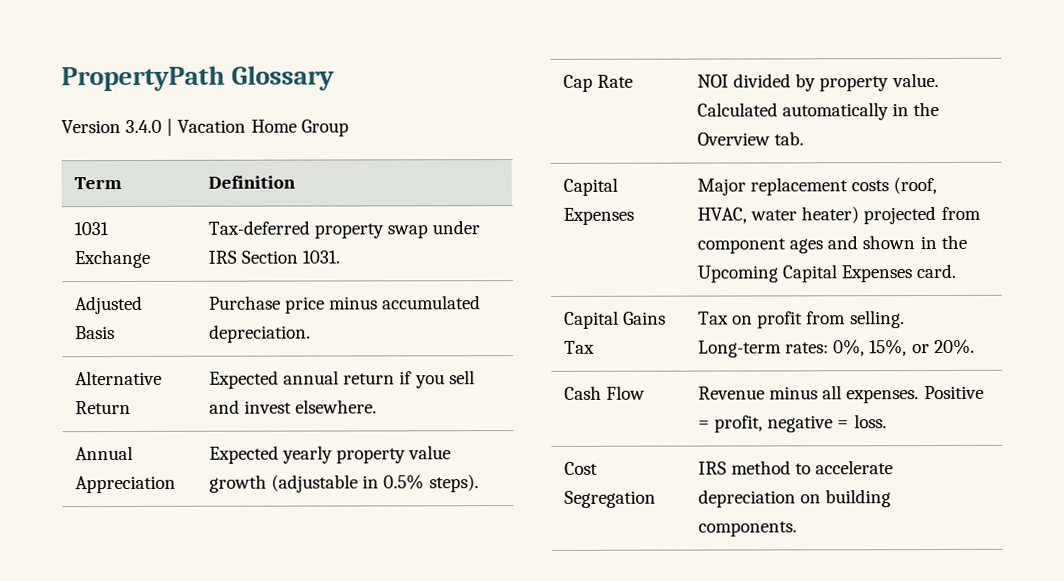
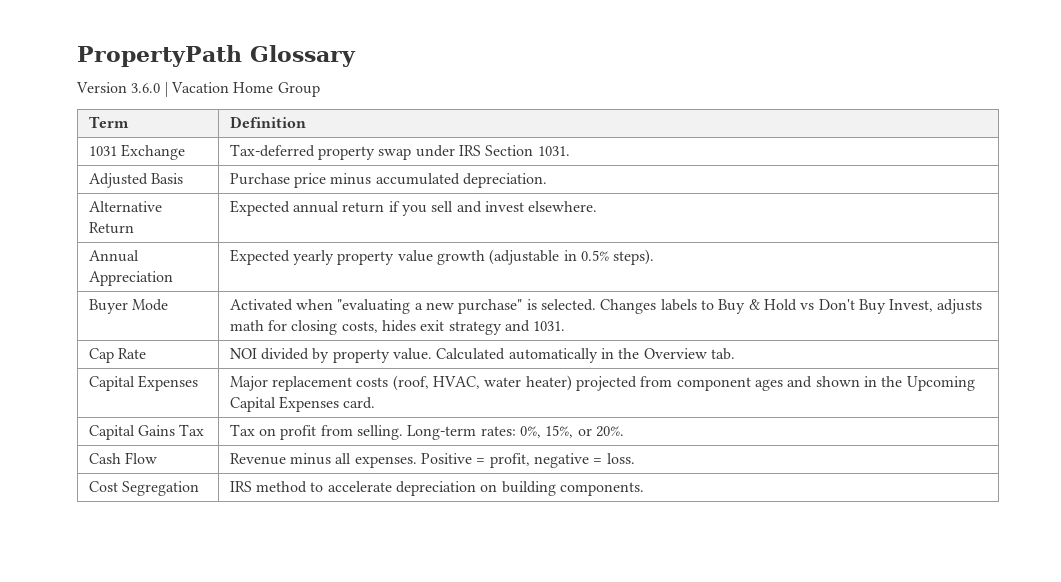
- Version 3.4.0 | Vacation Home Group
+ Version 3.6.0 | Vacation Home Group
+ Buyer Mode | Activated when "evaluating a new purchase" is selected. Changes labels to Buy & Hold vs Don't Buy Invest, adjusts math for closing costs, hides exit strategy and 1031.

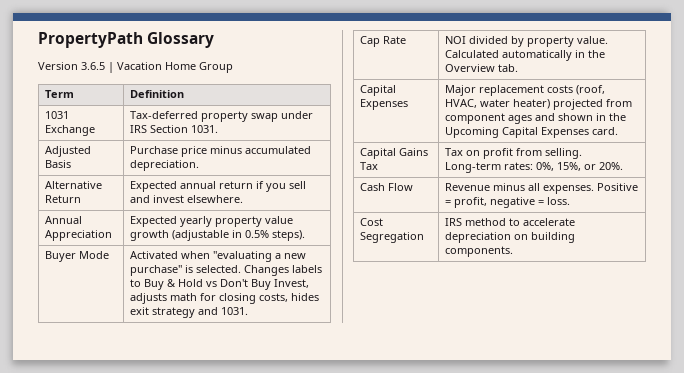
- Version 3.6.0 | Vacation Home Group
+ Version 3.6.5 | Vacation Home Group

